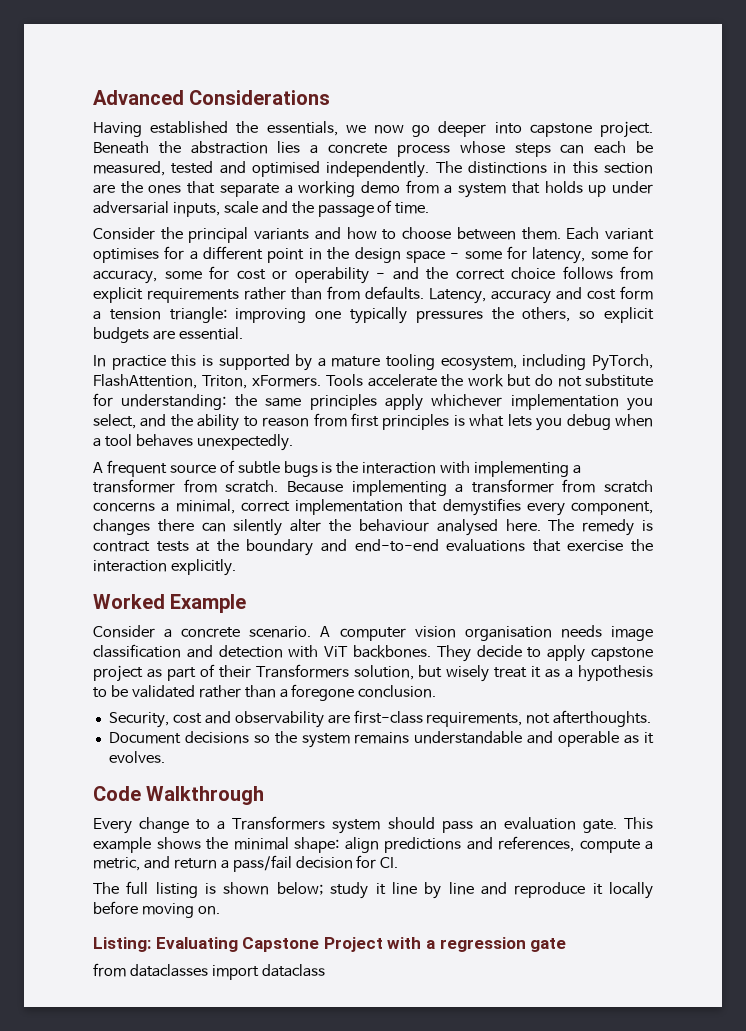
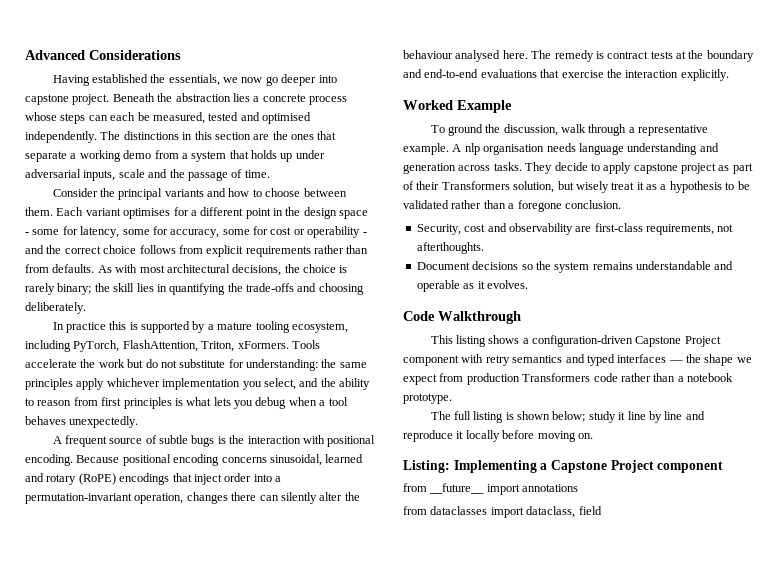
- Latency, accuracy and cost form a tension triangle: improving one typically pressures the others, so explicit budgets are essential.
+ As with most architectural decisions, the choice is rarely binary; the skill lies in quantifying the trade-offs and choosing deliberately.
- A frequent source of subtle bugs is the interaction with implementing a transformer from scratch. Because implementing a transformer from scratch concerns a minimal, correct implementation that demystifies every component, changes there can silently alter the behaviour analysed here.
+ A frequent source of subtle bugs is the interaction with positional encoding. Because positional encoding concerns sinusoidal, learned and rotary (RoPE) encodings that inject order into a permutation-invariant operation, changes there can silently alter the behaviour analysed here.
- Consider a concrete scenario. A computer vision organisation needs image classification and detection with ViT backbones.
+ To ground the discussion, walk through a representative example. A nlp organisation needs language understanding and generation across tasks.
- Every change to a Transformers system should pass an evaluation gate. This example shows the minimal shape: align predictions and references, compute a metric, and return a pass/fail decision for CI.
+ This listing shows a configuration-driven Capstone Project component with retry semantics and typed interfaces — the shape we expect from production Transformers code rather than a notebook prototype.
- Listing: Evaluating Capstone Project with a regression gate
+ Listing: Implementing a Capstone Project component
+ from __future__ import annotations
- from dataclasses import dataclass
+ from dataclasses import dataclass, field

